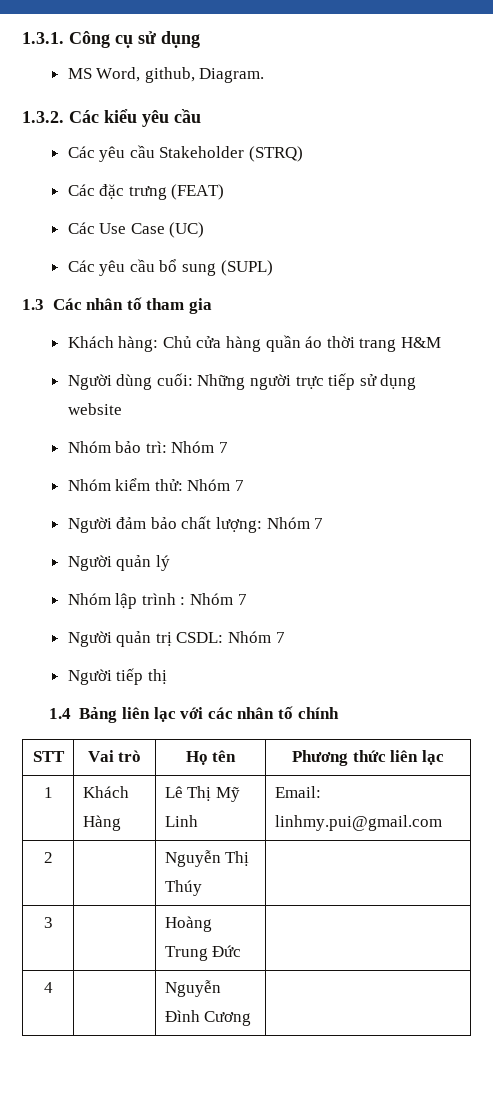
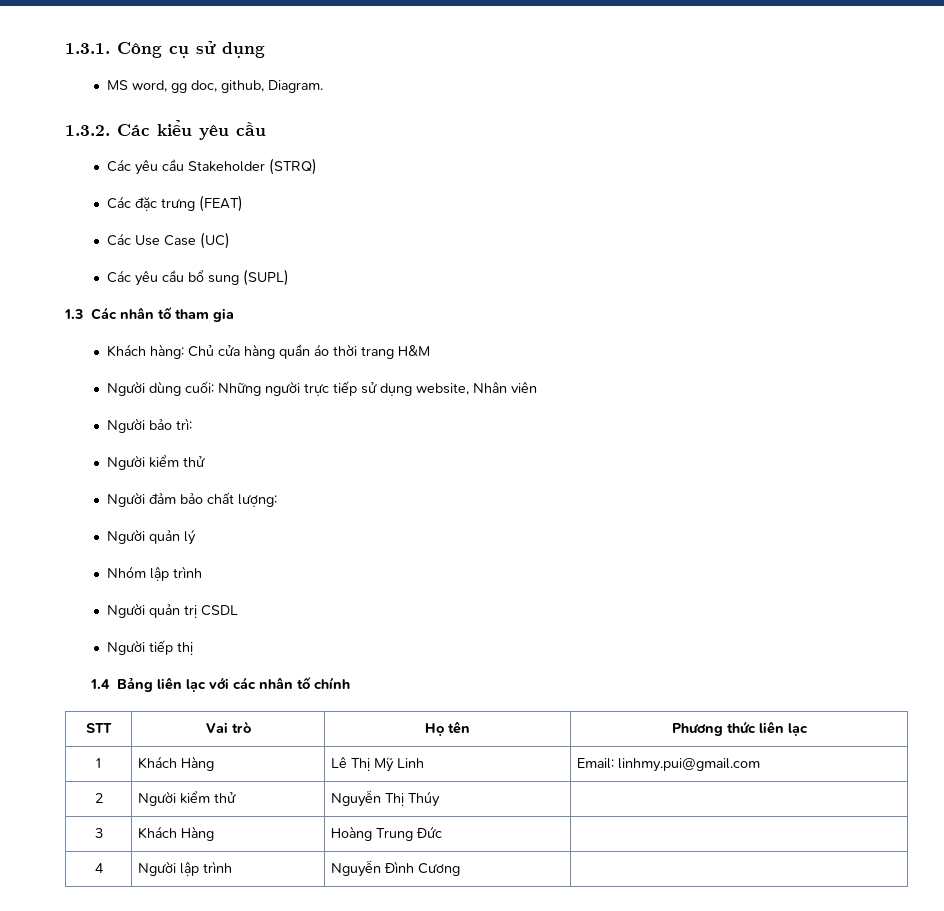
- MS Word, github, Diagram.
+ MS word, gg doc, github, Diagram.
- Người dùng cuối: Những người trực tiếp sử dụng website
- Nhóm bảo trì: Nhóm 7
- Nhóm kiểm thử: Nhóm 7
+ Người dùng cuối: Những người trực tiếp sử dụng website, Nhân viên
+ Người bảo trì:
+ Người kiểm thử
- Người đảm bảo chất lượng: Nhóm 7
+ Người đảm bảo chất lượng:
- Nhóm lập trình : Nhóm 7
+ Nhóm lập trình
- Người quản trị CSDL: Nhóm 7
+ Người quản trị CSDL
- 2 | | Nguyễn Thị Thúy |
+ 2 | Người kiểm thử | Nguyễn Thị Thúy |
- 3 | | Hoàng Trung Đức |
+ 3 | Khách Hàng | Hoàng Trung Đức |
- 4 | | Nguyễn Đình Cương |
+ 4 | Người lập trình | Nguyễn Đình Cương |

